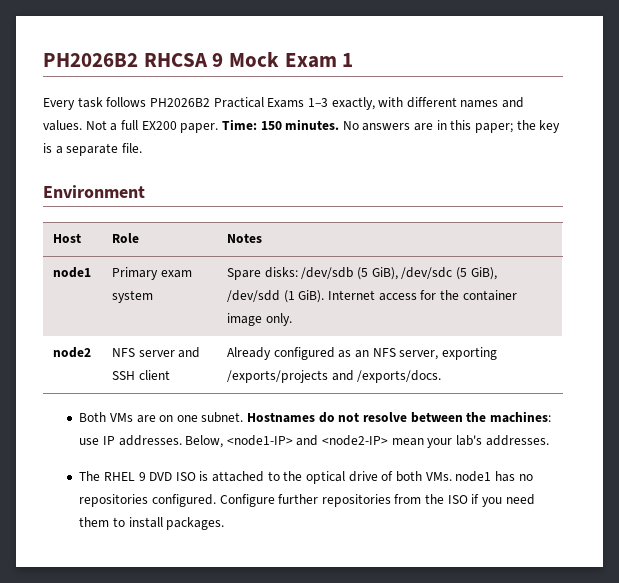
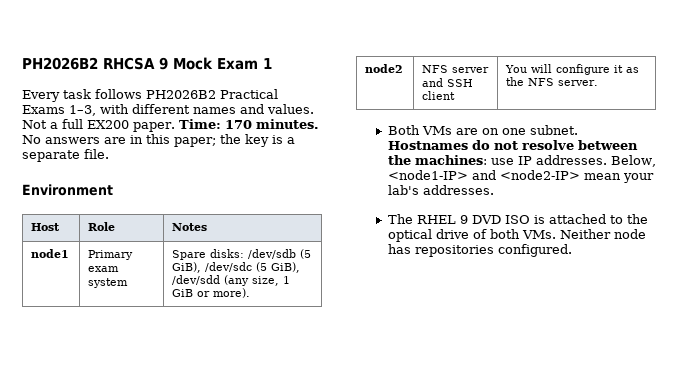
- Every task follows PH2026B2 Practical Exams 1–3 exactly, with different names and values.
+ Every task follows PH2026B2 Practical Exams 1–3, with different names and values.
- Time: 150 minutes.
+ Time: 170 minutes.
- node1 | Primary exam system | Spare disks: /dev/sdb (5 GiB), /dev/sdc (5 GiB), /dev/sdd (1 GiB). Internet access for the container image only.
+ node1 | Primary exam system | Spare disks: /dev/sdb (5 GiB), /dev/sdc (5 GiB), /dev/sdd (any size, 1 GiB or more).
- node2 | NFS server and SSH client | Already configured as an NFS server, exporting /exports/projects and /exports/docs.
+ node2 | NFS server and SSH client | You will configure it as the NFS server.
- The RHEL 9 DVD ISO is attached to the optical drive of both VMs. node1 has no repositories configured. Configure further repositories from the ISO if you need them to install packages.
+ The RHEL 9 DVD ISO is attached to the optical drive of both VMs. Neither node has repositories configured.

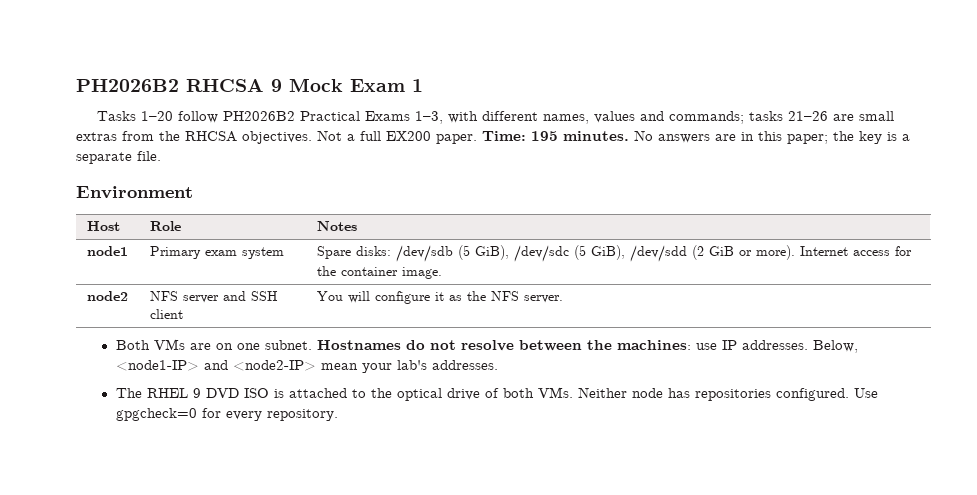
- Every task follows PH2026B2 Practical Exams 1–3, with different names and values.
+ Tasks 1–20 follow PH2026B2 Practical Exams 1–3, with different names, values and commands; tasks 21–26 are small extras from the RHCSA objectives.
- Time: 170 minutes.
+ Time: 195 minutes.
- node1 | Primary exam system | Spare disks: /dev/sdb (5 GiB), /dev/sdc (5 GiB), /dev/sdd (any size, 1 GiB or more).
+ node1 | Primary exam system | Spare disks: /dev/sdb (5 GiB), /dev/sdc (5 GiB), /dev/sdd (2 GiB or more). Internet access for the container image.
+ Use gpgcheck=0 for every repository.

